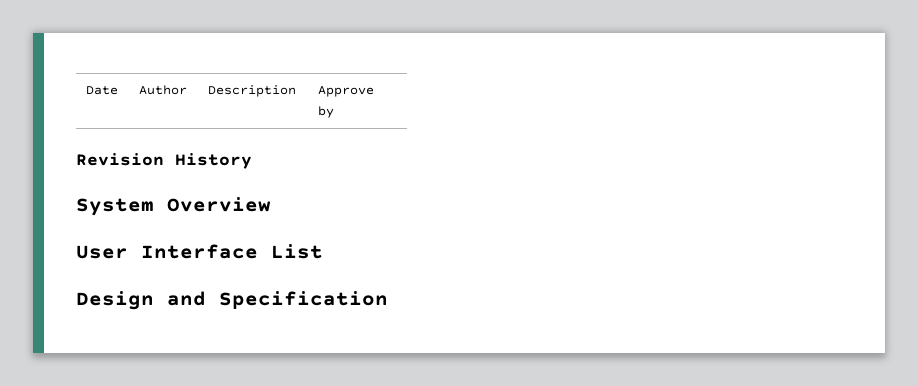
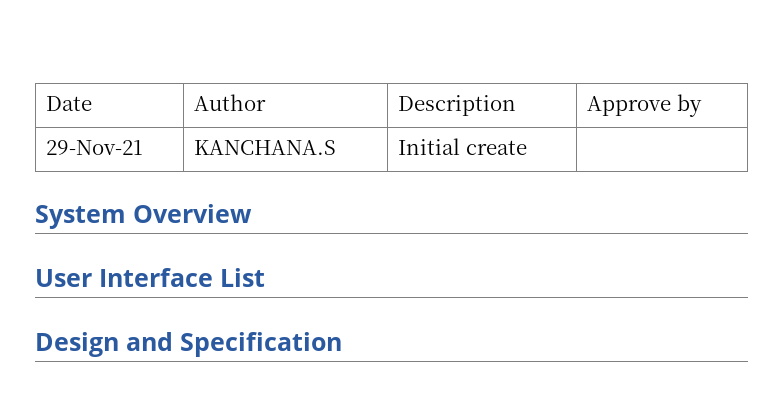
- Revision History
+ 29-Nov-21 | KANCHANA.S | Initial create |

